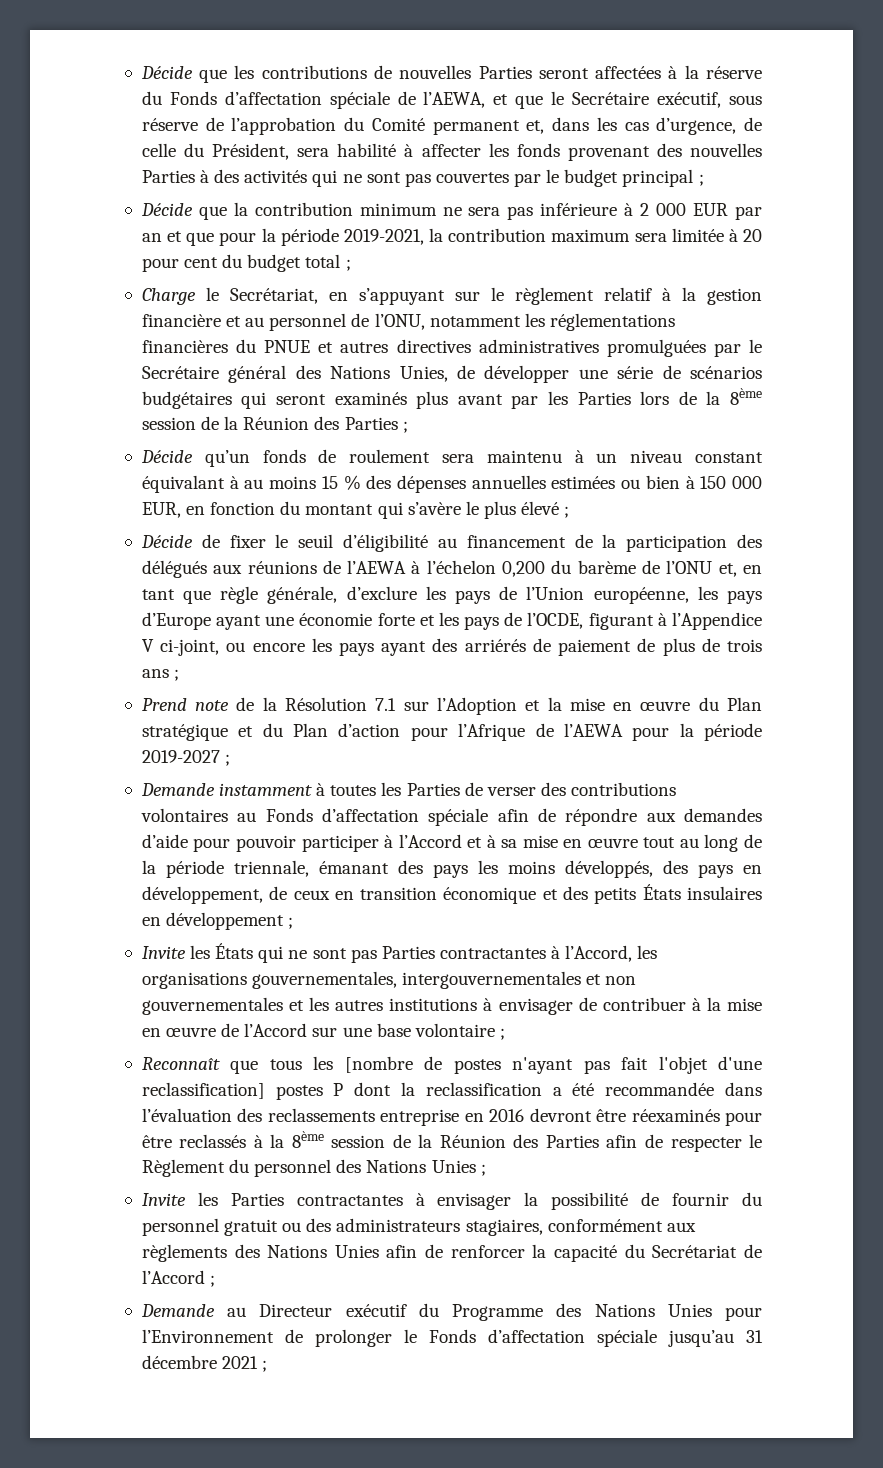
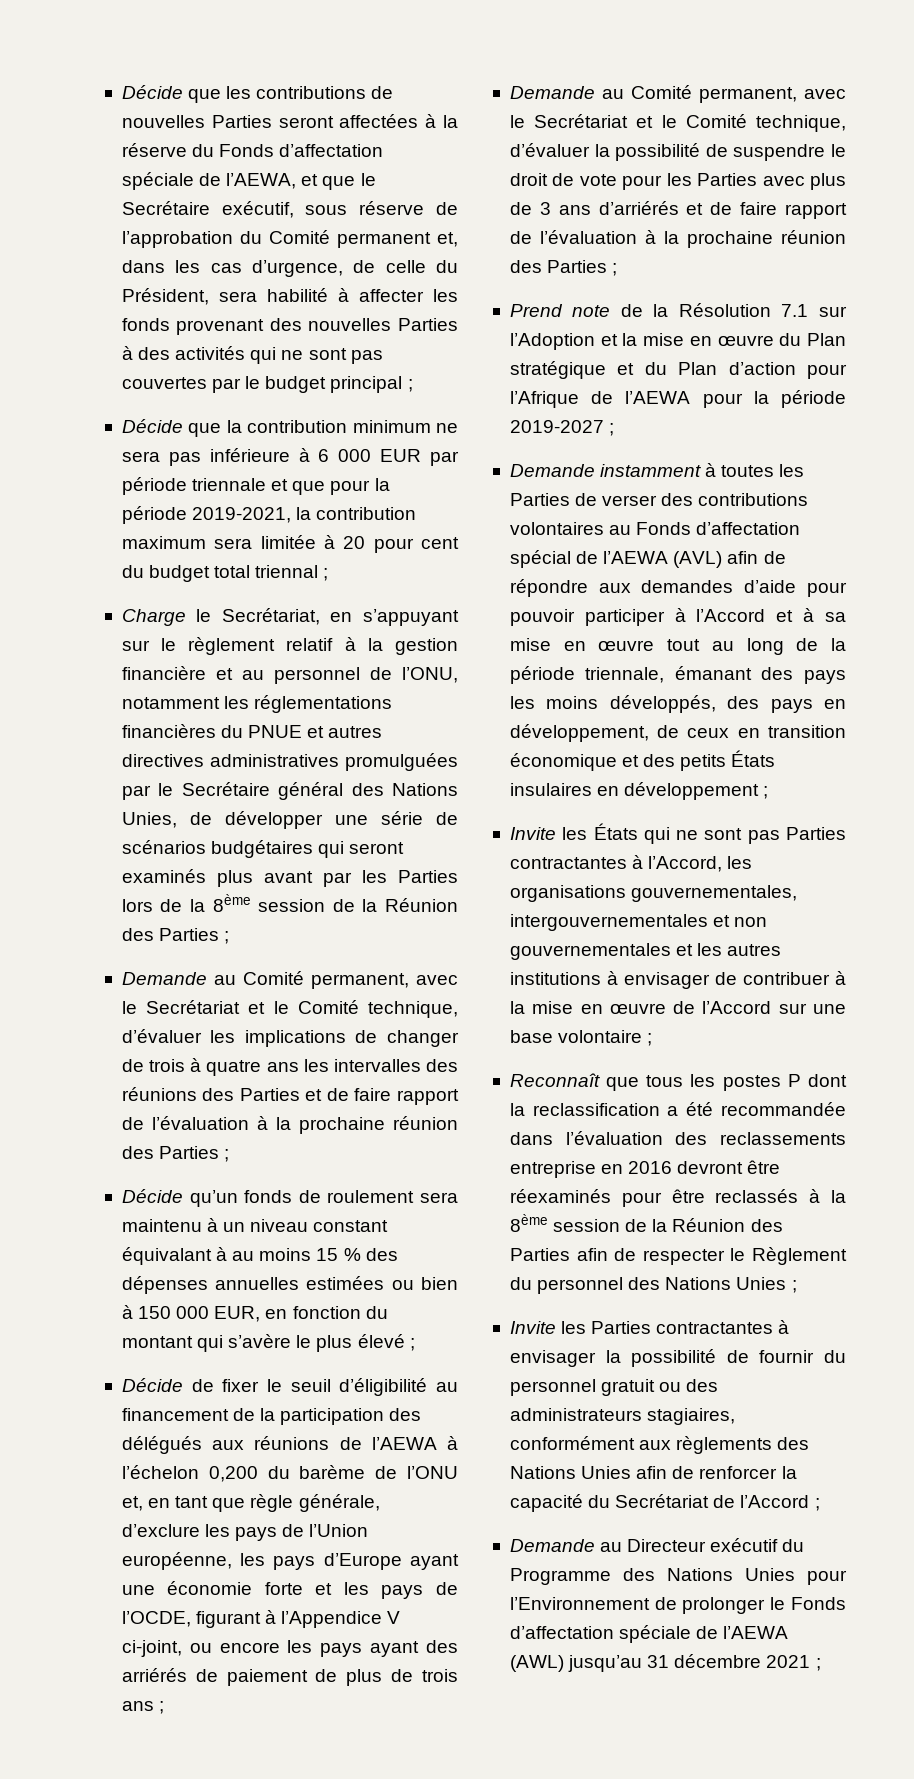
- Décide que la contribution minimum ne sera pas inférieure à 2 000 EUR par an et que pour la période 2019-2021, la contribution maximum sera limitée à 20 pour cent du budget total ;
+ Décide que la contribution minimum ne sera pas inférieure à 6 000 EUR par période triennale et que pour la période 2019-2021, la contribution maximum sera limitée à 20 pour cent du budget total triennal ;
+ Demande au Comité permanent, avec le Secrétariat et le Comité technique, d’évaluer les implications de changer de trois à quatre ans les intervalles des réunions des Parties et de faire rapport de l’évaluation à la prochaine réunion des Parties ;
+ Demande au Comité permanent, avec le Secrétariat et le Comité technique, d’évaluer la possibilité de suspendre le droit de vote pour les Parties avec plus de 3 ans d’arriérés et de faire rapport de l’évaluation à la prochaine réunion des Parties ;
- Demande instamment à toutes les Parties de verser des contributions volontaires au Fonds d’affectation spéciale afin de répondre aux demandes d’aide pour pouvoir participer à l’Accord et à sa mise en œuvre tout au long de la période triennale, émanant des pays les moins développés, des pays en développement, de ceux en transition économique et des petits États insulaires en développement ;
+ Demande instamment à toutes les Parties de verser des contributions volontaires au Fonds d’affectation spécial de l’AEWA (AVL) afin de répondre aux demandes d’aide pour pouvoir participer à l’Accord et à sa mise en œuvre tout au long de la période triennale, émanant des pays les moins développés, des pays en développement, de ceux en transition économique et des petits États insulaires en développement ;
- Reconnaît que tous les [nombre de postes n'ayant pas fait l'objet d'une reclassification] postes P dont la reclassification a été recommandée dans l’évaluation des reclassements entreprise en 2016 devront être réexaminés pour être reclassés à la 8ème session de la Réunion des Parties afin de respecter le Règlement du personnel des Nations Unies ;
+ Reconnaît que tous les postes P dont la reclassification a été recommandée dans l’évaluation des reclassements entreprise en 2016 devront être réexaminés pour être reclassés à la 8ème session de la Réunion des Parties afin de respecter le Règlement du personnel des Nations Unies ;
- Demande au Directeur exécutif du Programme des Nations Unies pour l’Environnement de prolonger le Fonds d’affectation spéciale jusqu’au 31 décembre 2021 ;
+ Demande au Directeur exécutif du Programme des Nations Unies pour l’Environnement de prolonger le Fonds d’affectation spéciale de l’AEWA (AWL) jusqu’au 31 décembre 2021 ;

